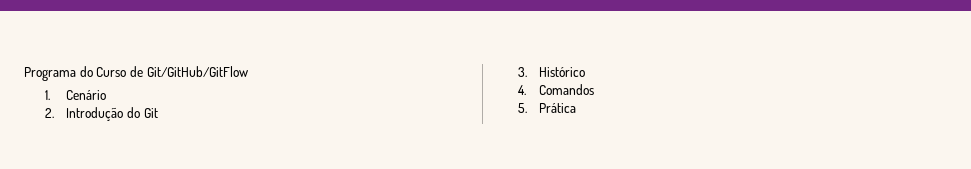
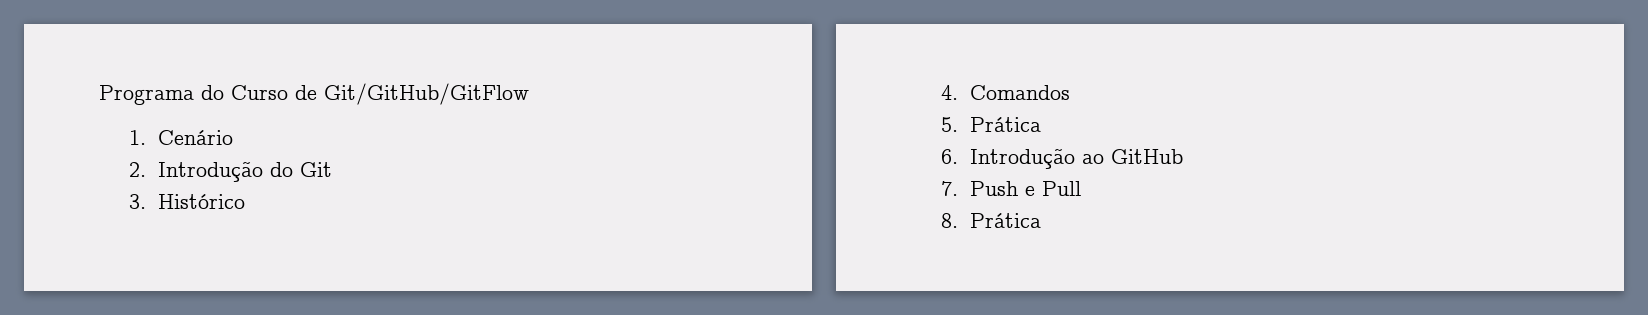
+ 6. Introdução ao GitHub
+ 7. Push e Pull
+ 8. Prática

